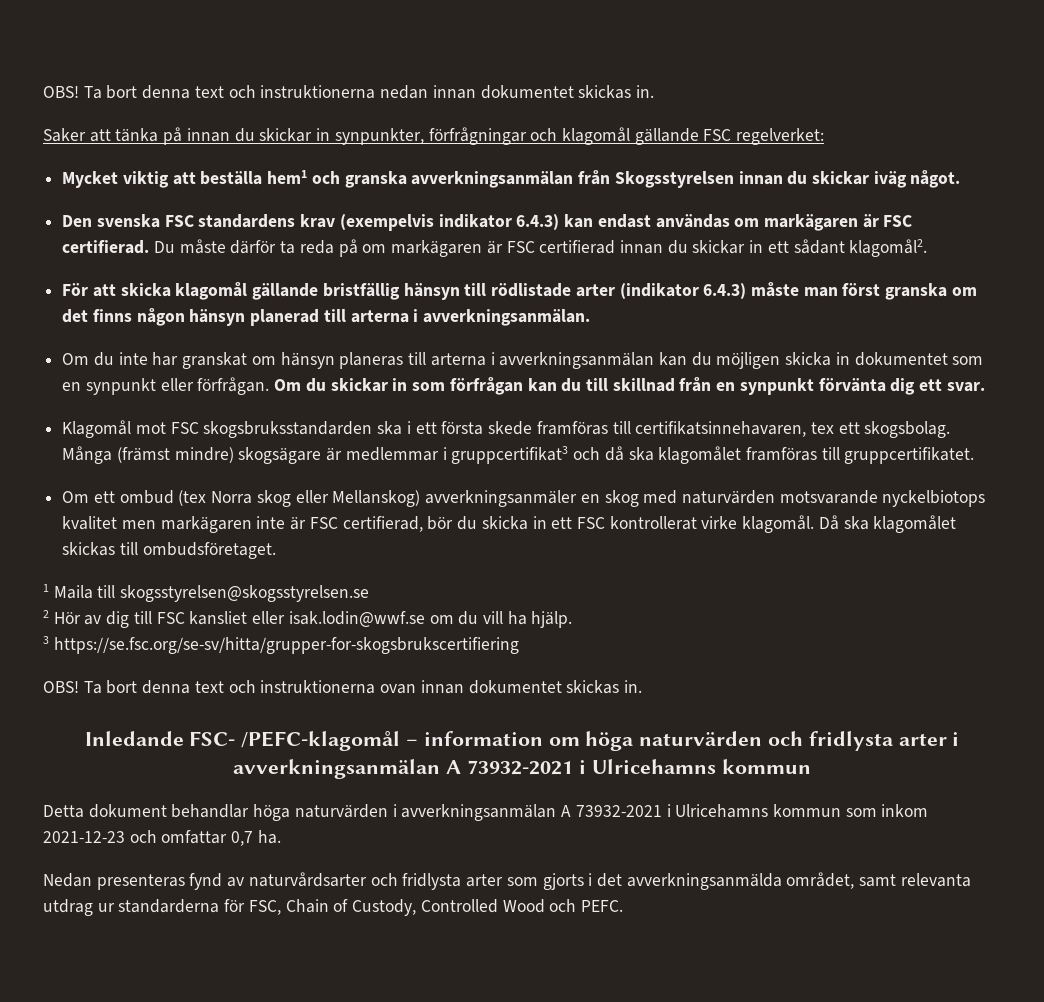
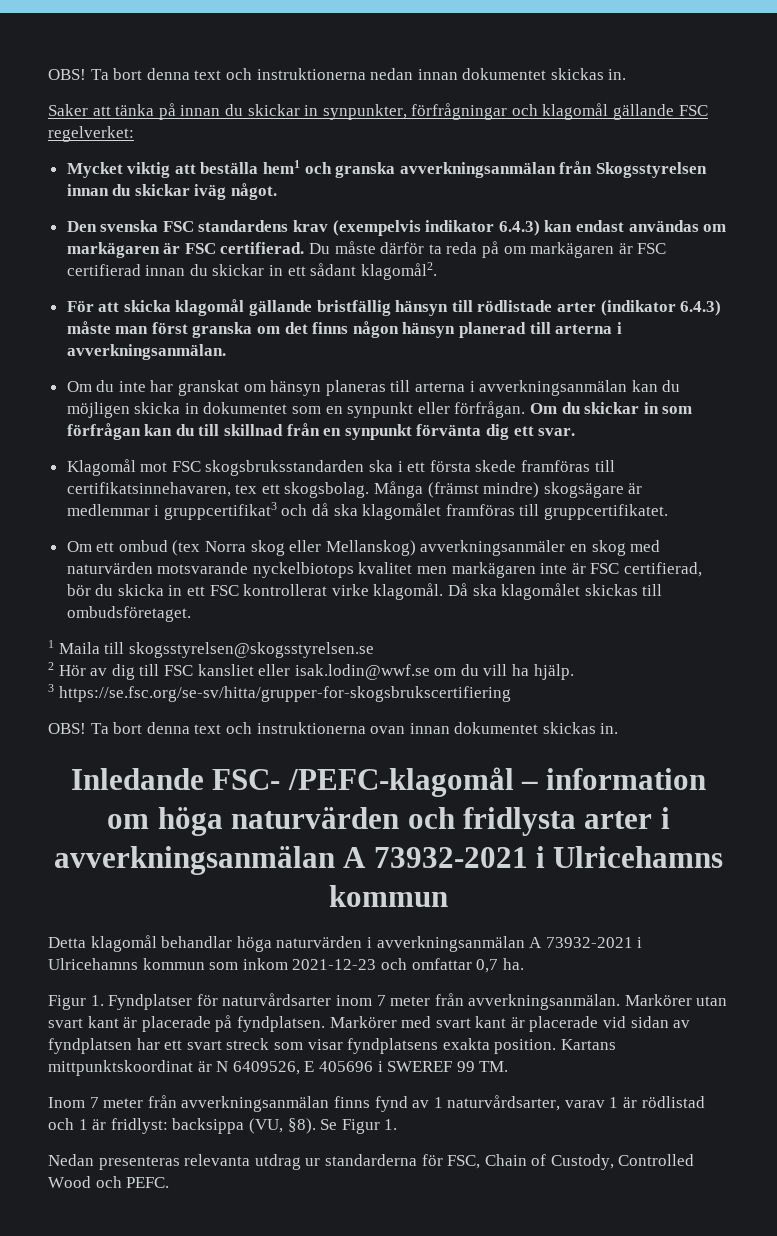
- Detta dokument behandlar höga naturvärden i avverkningsanmälan A 73932-2021 i Ulricehamns kommun som inkom 2021-12-23 och omfattar 0,7 ha.
+ Detta klagomål behandlar höga naturvärden i avverkningsanmälan A 73932-2021 i Ulricehamns kommun som inkom 2021-12-23 och omfattar 0,7 ha.
- Nedan presenteras fynd av naturvårdsarter och fridlysta arter som gjorts i det avverkningsanmälda området, samt relevanta utdrag ur standarderna för FSC, Chain of Custody, Controlled Wood och PEFC.
+ Figur 1. Fyndplatser för naturvårdsarter inom 7 meter från avverkningsanmälan. Markörer utan svart kant är placerade på fyndplatsen. Markörer med svart kant är placerade vid sidan av fyndplatsen har ett svart streck som visar fyndplatsens exakta position. Kartans mittpunktskoordinat är N 6409526, E 405696 i SWEREF 99 TM.
+ Inom 7 meter från avverkningsanmälan finns fynd av 1 naturvårdsarter, varav 1 är rödlistad och 1 är fridlyst: backsippa (VU, §8). Se Figur 1.
+ Nedan presenteras relevanta utdrag ur standarderna för FSC, Chain of Custody, Controlled Wood och PEFC.

